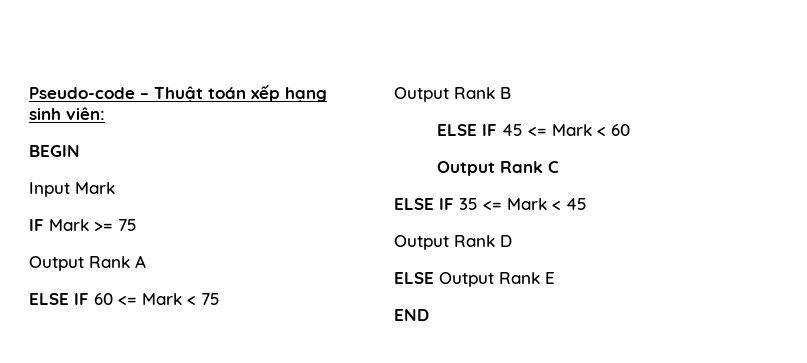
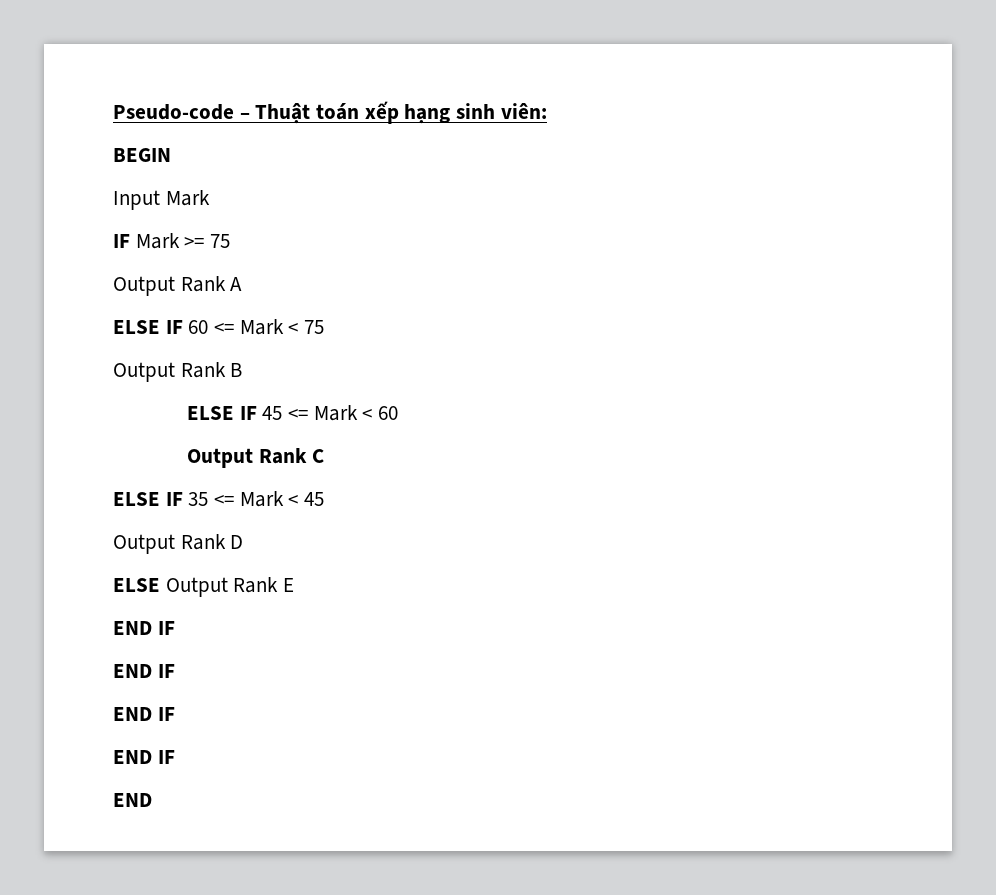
  ELSE Output Rank E
+ END IF
+ END IF
+ END IF
+ END IF

